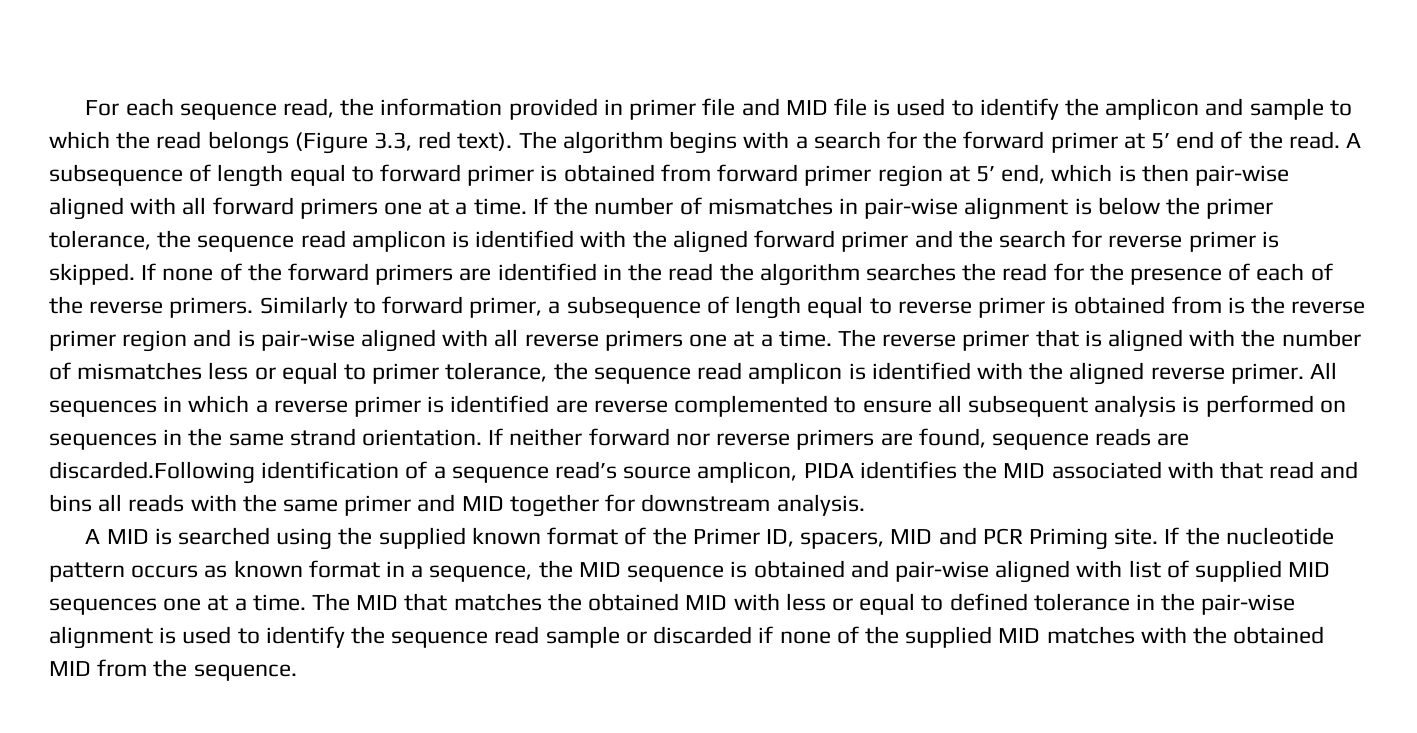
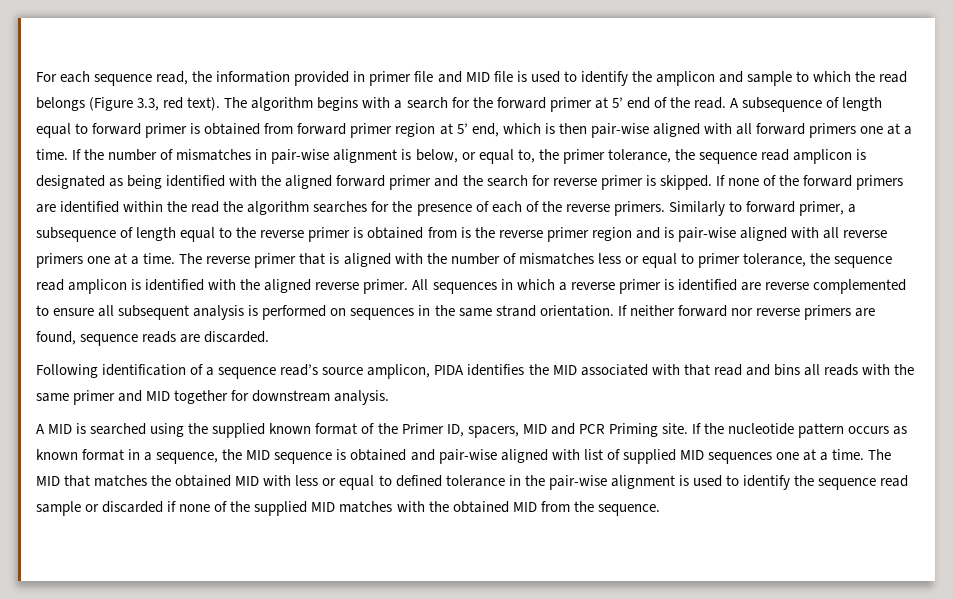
- If the number of mismatches in pair-wise alignment is below the primer tolerance, the sequence read amplicon is identified with the aligned forward primer and the search for reverse primer is skipped.
+ If the number of mismatches in pair-wise alignment is below, or equal to, the primer tolerance, the sequence read amplicon is designated as being identified with the aligned forward primer and the search for reverse primer is skipped.
- If none of the forward primers are identified in the read the algorithm searches the read for the presence of each of the reverse primers.
+ If none of the forward primers are identified within the read the algorithm searches for the presence of each of the reverse primers.
- Similarly to forward primer, a subsequence of length equal to reverse primer is obtained from is the reverse primer region and is pair-wise aligned with all reverse primers one at a time.
+ Similarly to forward primer, a subsequence of length equal to the reverse primer is obtained from is the reverse primer region and is pair-wise aligned with all reverse primers one at a time.
- If neither forward nor reverse primers are found, sequence reads are discarded.Following identification of a sequence read’s source amplicon, PIDA identifies the MID associated with that read and bins all reads with the same primer and MID together for downstream analysis.
+ If neither forward nor reverse primers are found, sequence reads are discarded.
+ Following identification of a sequence read’s source amplicon, PIDA identifies the MID associated with that read and bins all reads with the same primer and MID together for downstream analysis.

